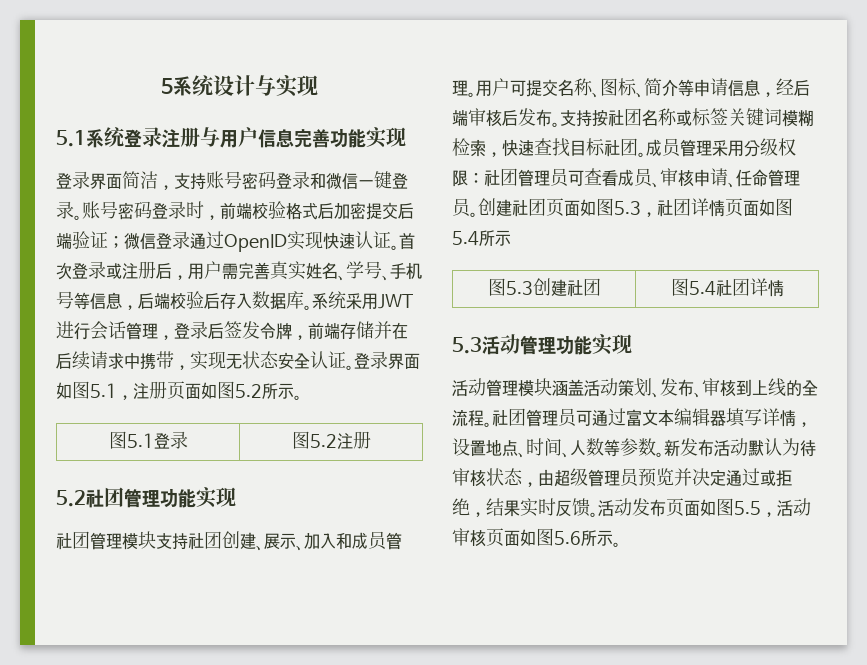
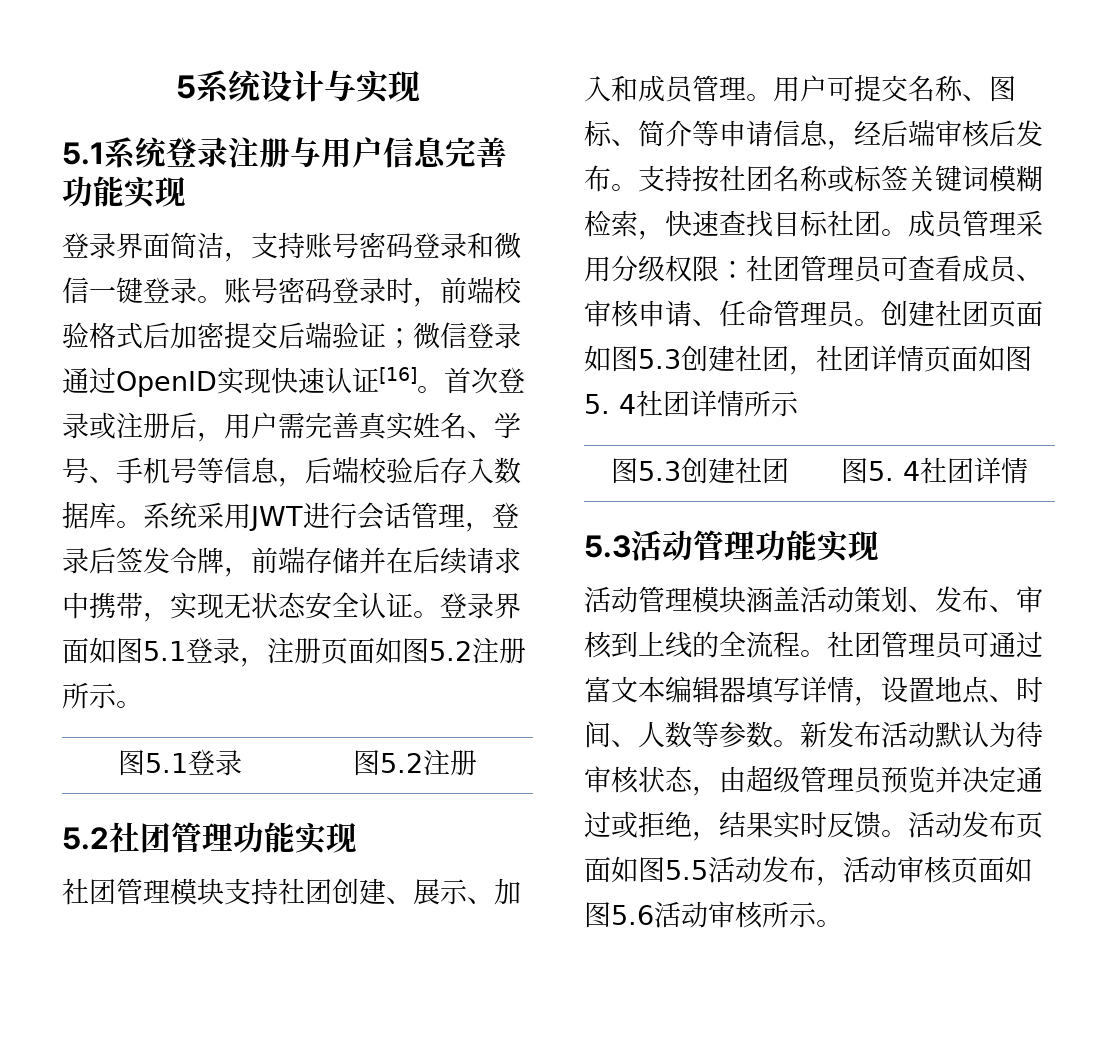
- 账号密码登录时，前端校验格式后加密提交后端验证；微信登录通过OpenID实现快速认证。
+ 账号密码登录时，前端校验格式后加密提交后端验证；微信登录通过OpenID实现快速认证[16]。
- 登录界面如图5.1，注册页面如图5.2所示。
+ 登录界面如图5.1登录，注册页面如图5.2注册所示。
- 创建社团页面如图5.3，社团详情页面如图5.4所示
+ 创建社团页面如图5.3创建社团，社团详情页面如图5. 4社团详情所示
- 图5.3创建社团 | 图5.4社团详情
+ 图5.3创建社团 | 图5. 4社团详情
- 活动发布页面如图5.5，活动审核页面如图5.6所示。
+ 活动发布页面如图5.5活动发布，活动审核页面如图5.6活动审核所示。

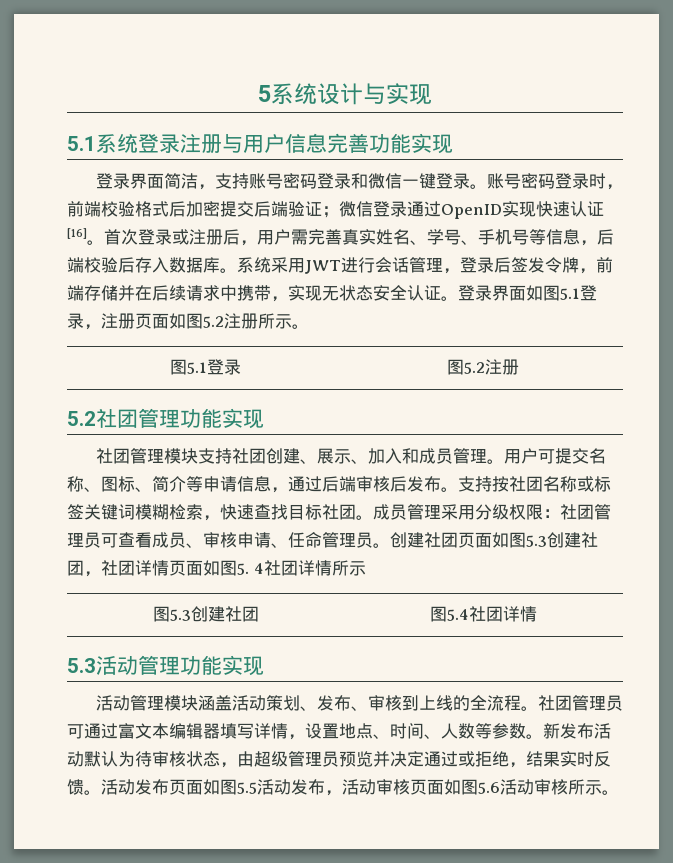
- 用户可提交名称、图标、简介等申请信息，经后端审核后发布。
+ 用户可提交名称、图标、简介等申请信息，通过后端审核后发布。
- 图5.3创建社团 | 图5. 4社团详情
+ 图5.3创建社团 | 图5.4社团详情

